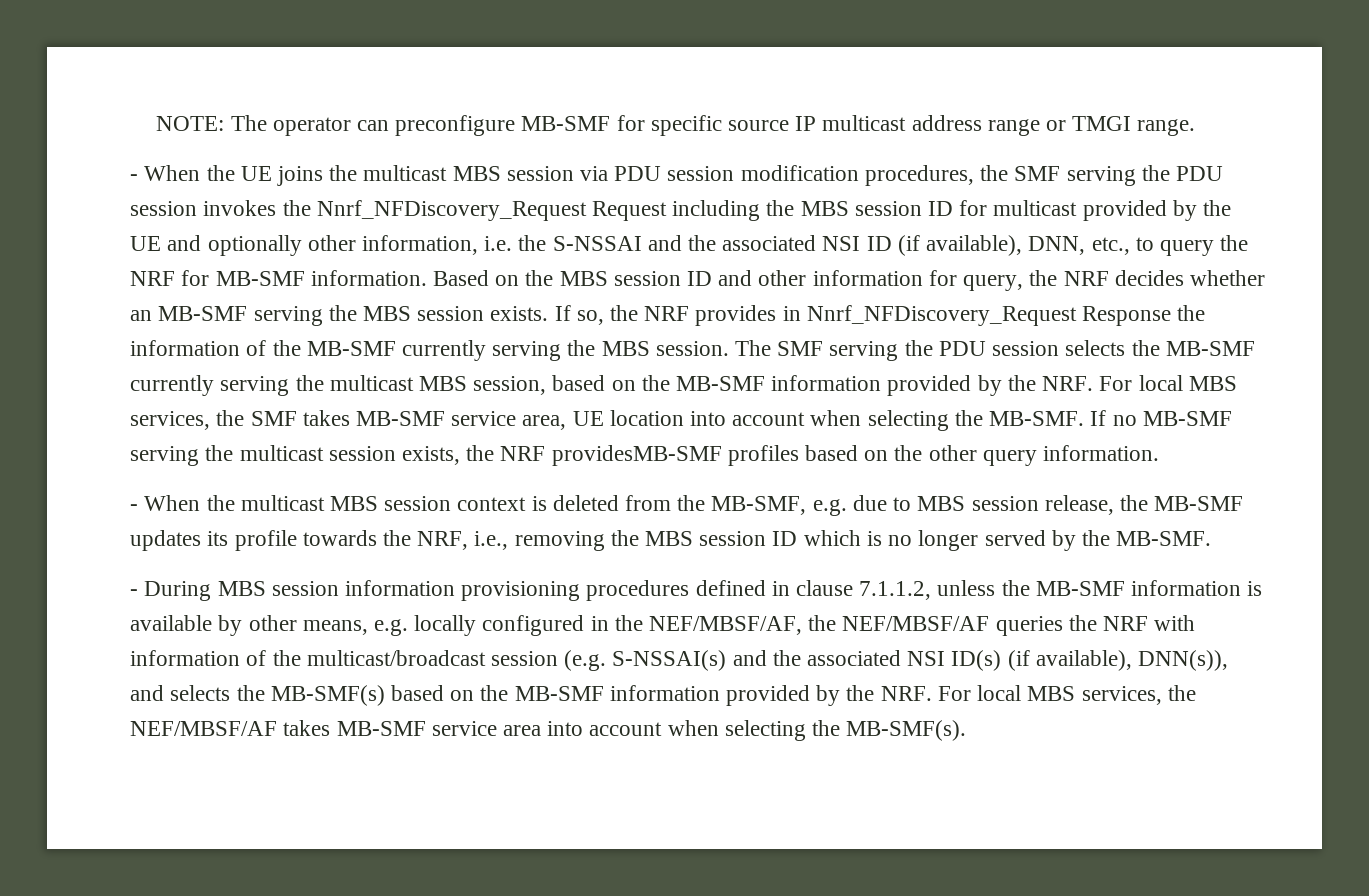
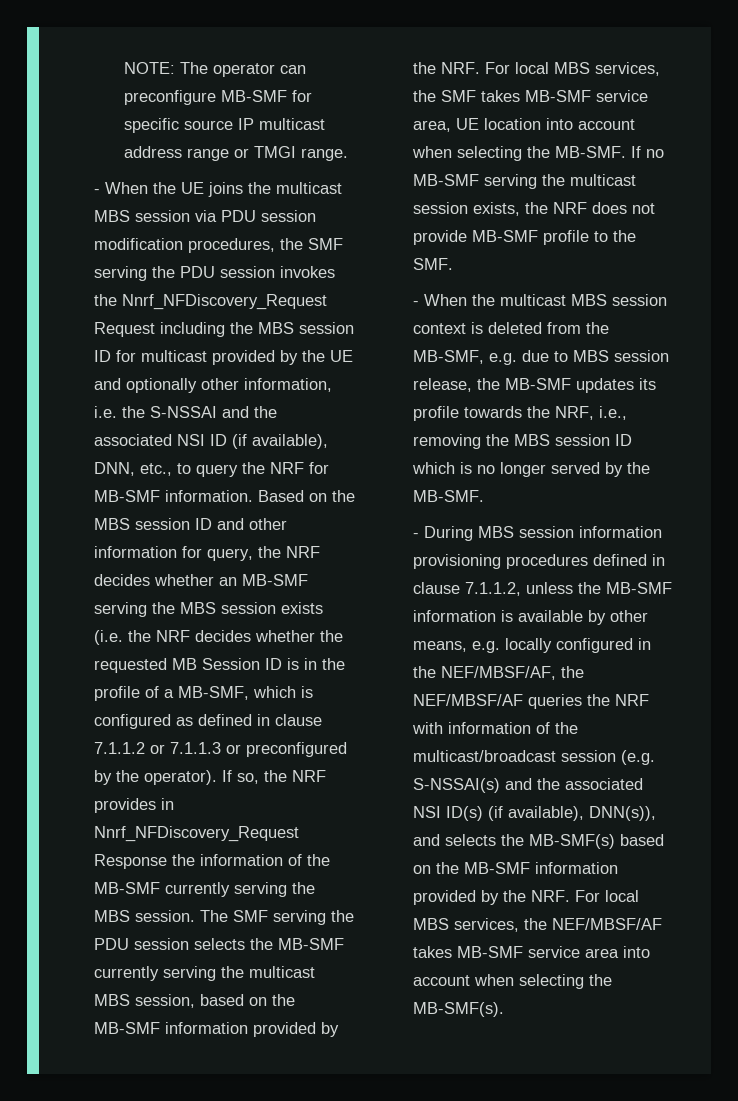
- Based on the MBS session ID and other information for query, the NRF decides whether an MB-SMF serving the MBS session exists.
+ Based on the MBS session ID and other information for query, the NRF decides whether an MB-SMF serving the MBS session exists (i.e. the NRF decides whether the requested MB Session ID is in the profile of a MB-SMF, which is configured as defined in clause 7.1.1.2 or 7.1.1.3 or preconfigured by the operator).
- If no MB-SMF serving the multicast session exists, the NRF providesMB-SMF profiles based on the other query information.
+ If no MB-SMF serving the multicast session exists, the NRF does not provide MB-SMF profile to the SMF.

